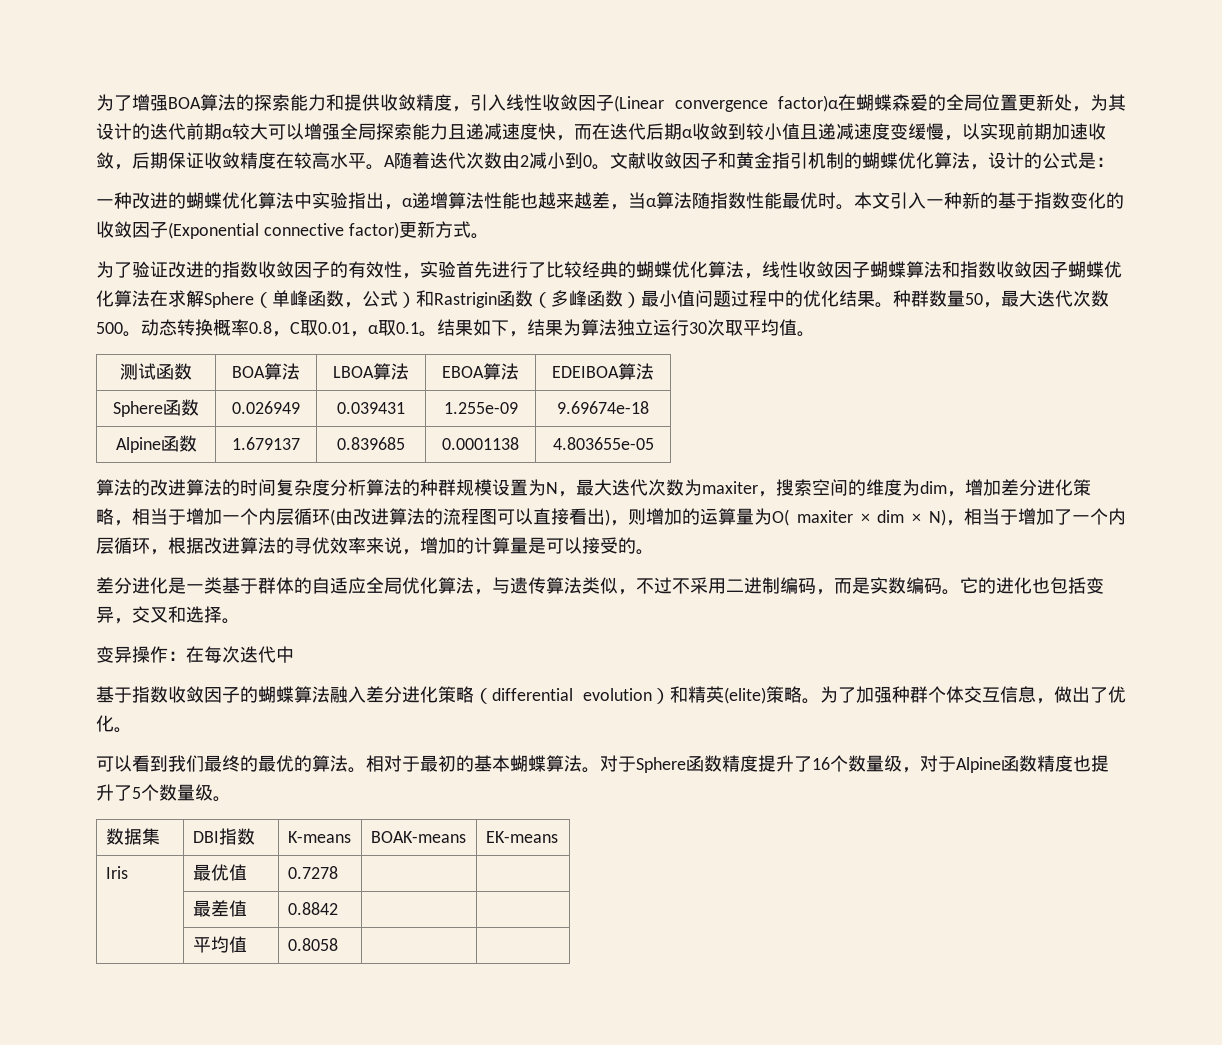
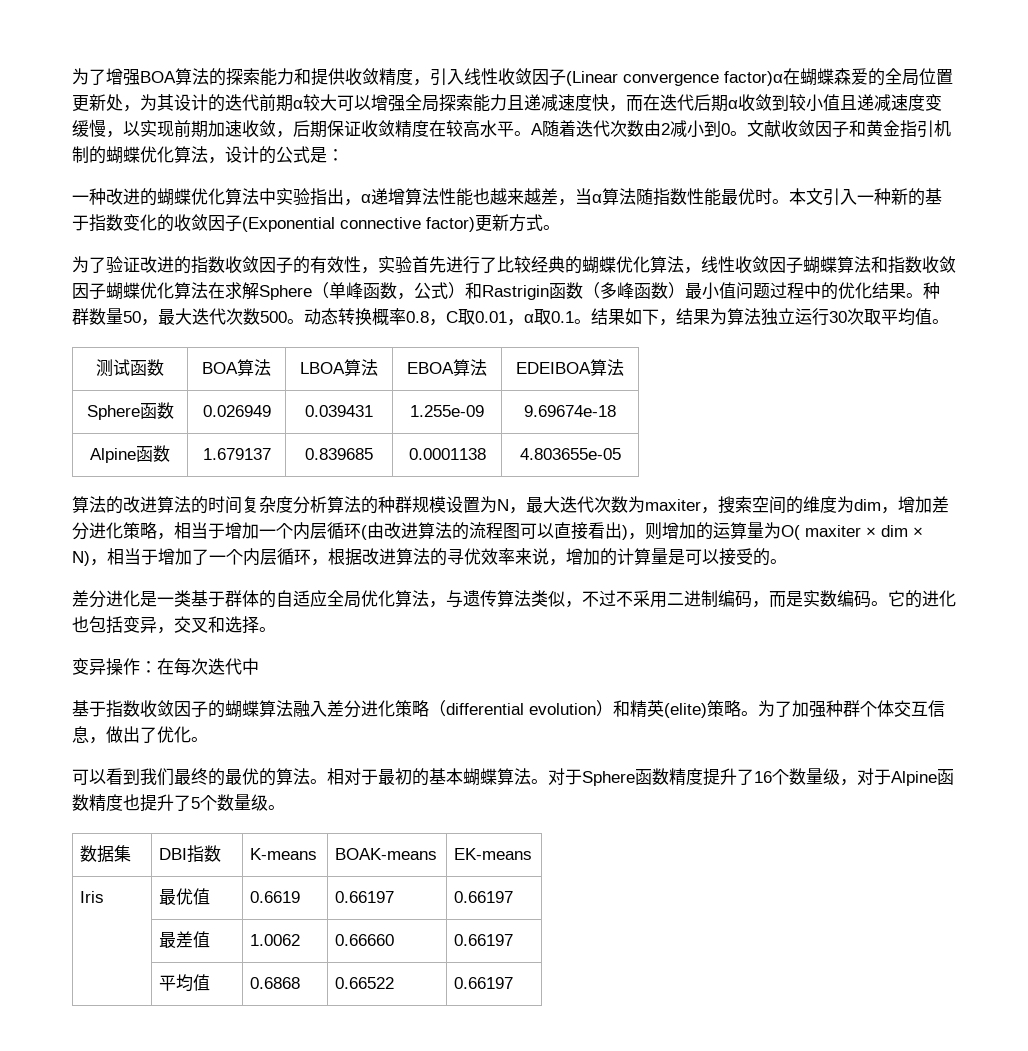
- Iris | 最优值 | 0.7278 | |
+ Iris | 最优值 | 0.6619 | 0.66197 | 0.66197
- | 最差值 | 0.8842 | |
+ | 最差值 | 1.0062 | 0.66660 | 0.66197
- | 平均值 | 0.8058 | |
+ | 平均值 | 0.6868 | 0.66522 | 0.66197

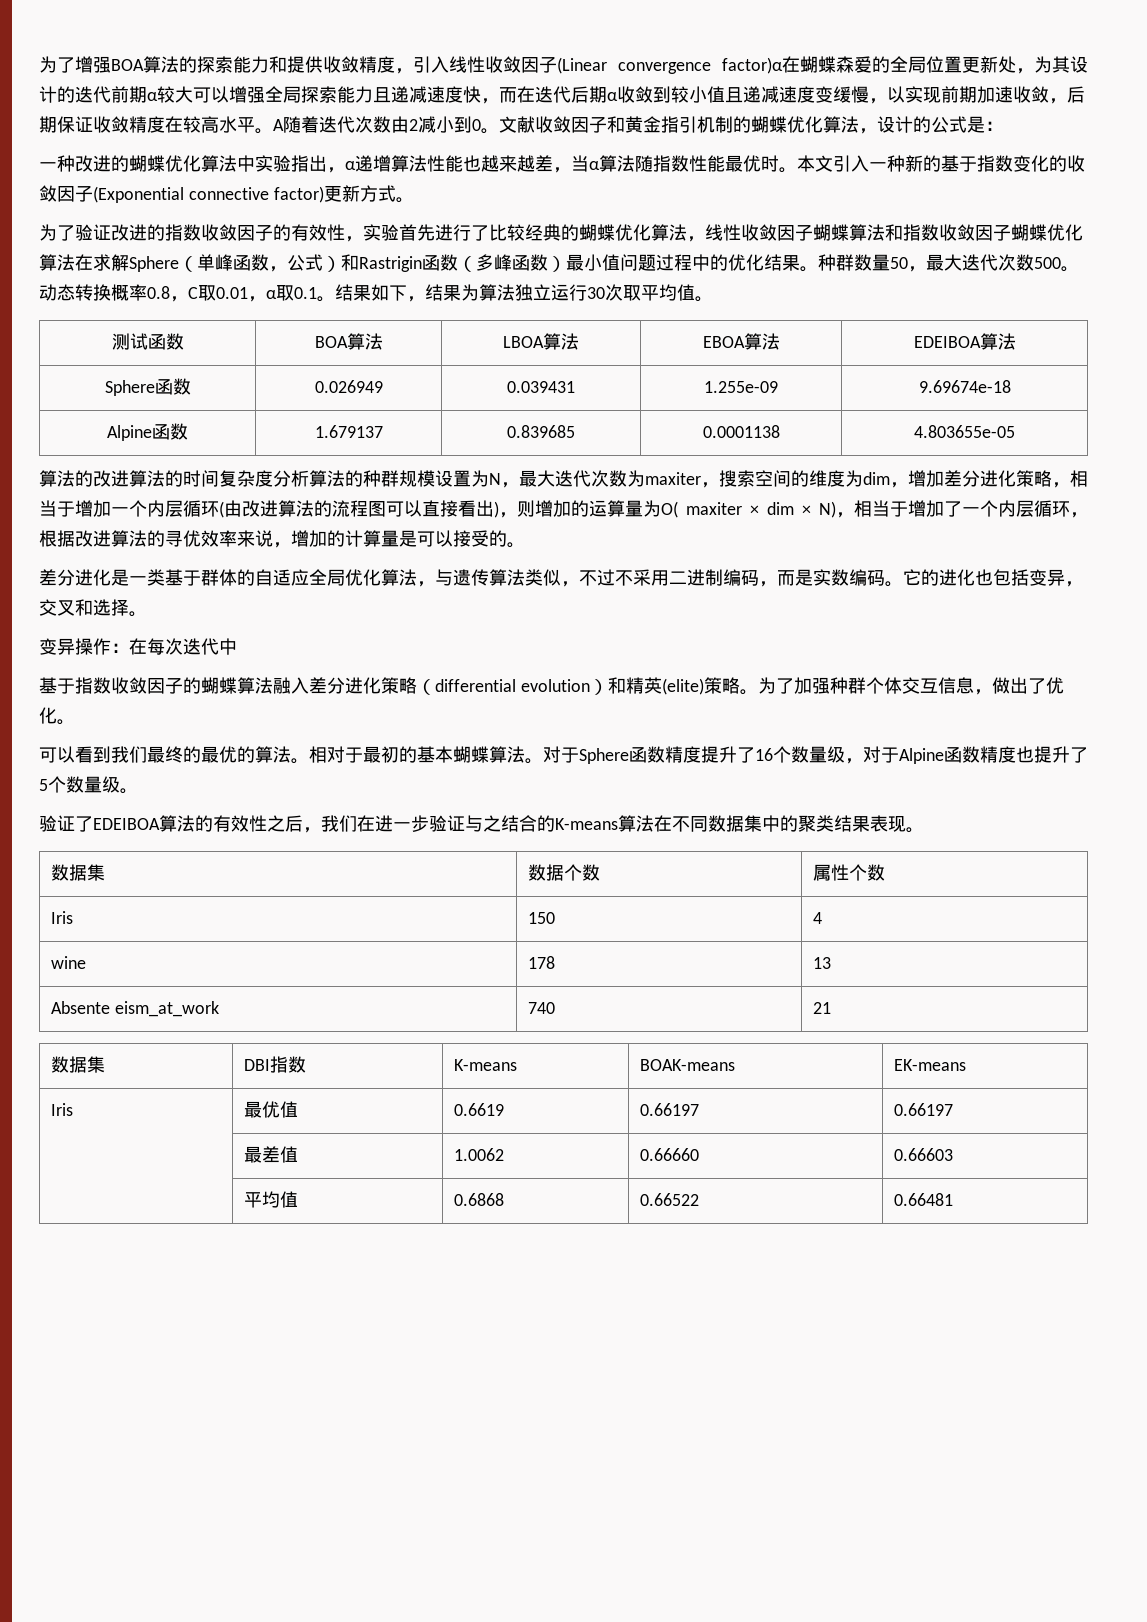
+ 验证了EDEIBOA算法的有效性之后，我们在进一步验证与之结合的K-means算法在不同数据集中的聚类结果表现。
+ 数据集 | 数据个数 | 属性个数
+ Iris | 150 | 4
+ wine | 178 | 13
+ Absente eism_at_work | 740 | 21
- | 最差值 | 1.0062 | 0.66660 | 0.66197
+ | 最差值 | 1.0062 | 0.66660 | 0.66603
- | 平均值 | 0.6868 | 0.66522 | 0.66197
+ | 平均值 | 0.6868 | 0.66522 | 0.66481

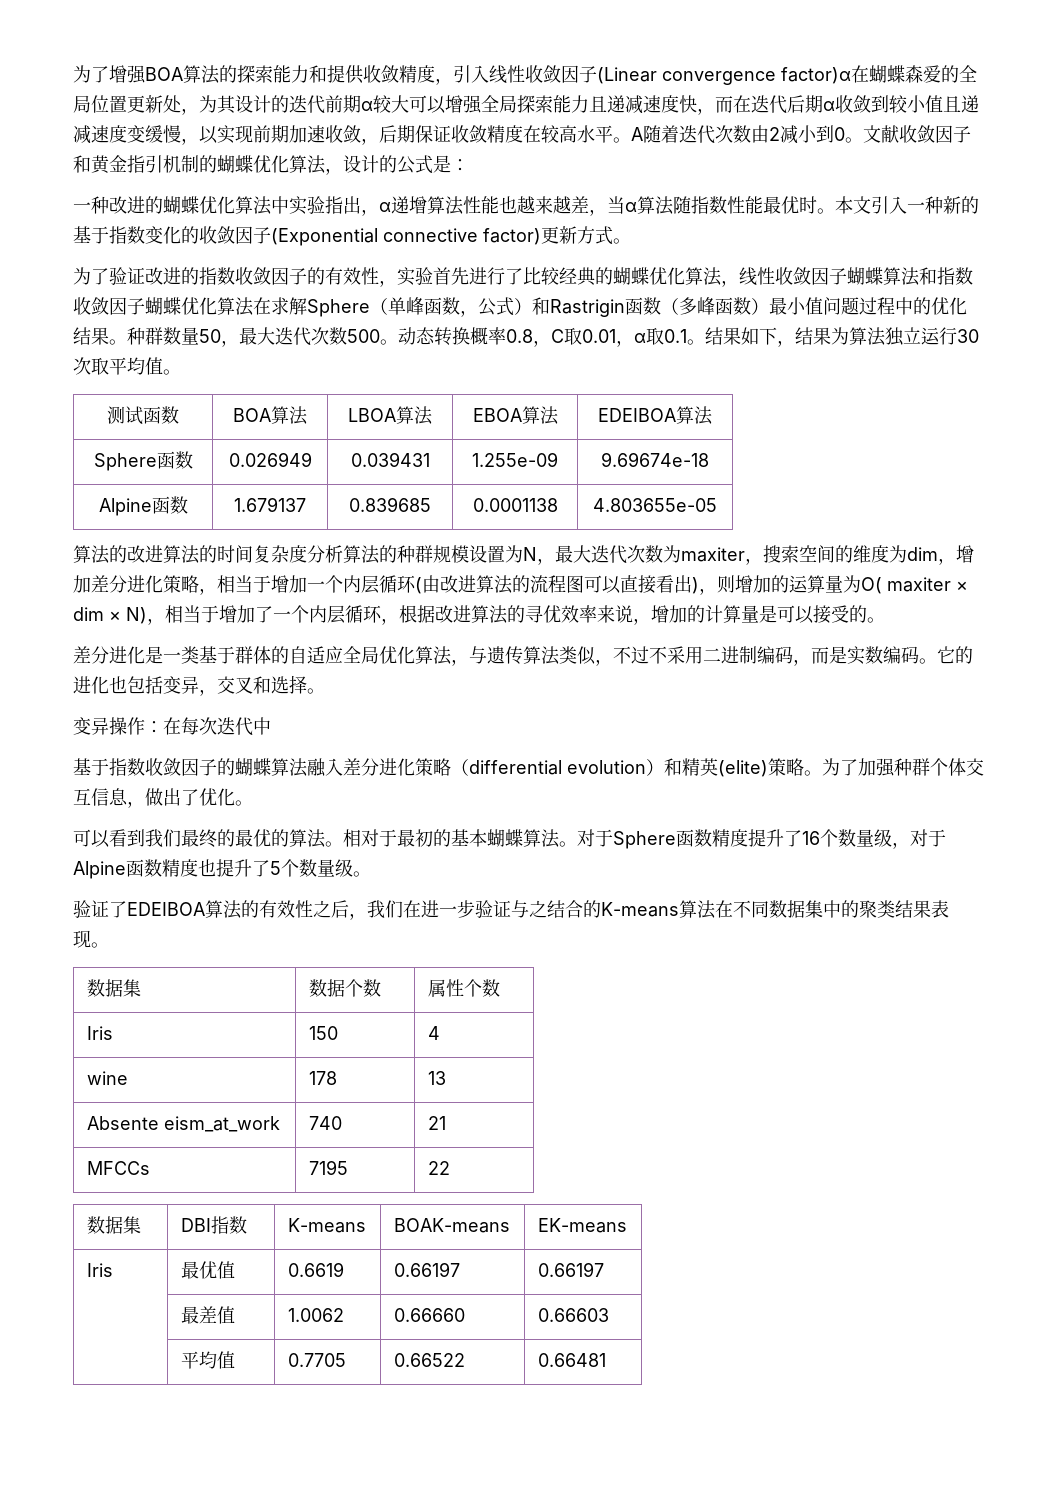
+ MFCCs | 7195 | 22
- | 平均值 | 0.6868 | 0.66522 | 0.66481
+ | 平均值 | 0.7705 | 0.66522 | 0.66481

